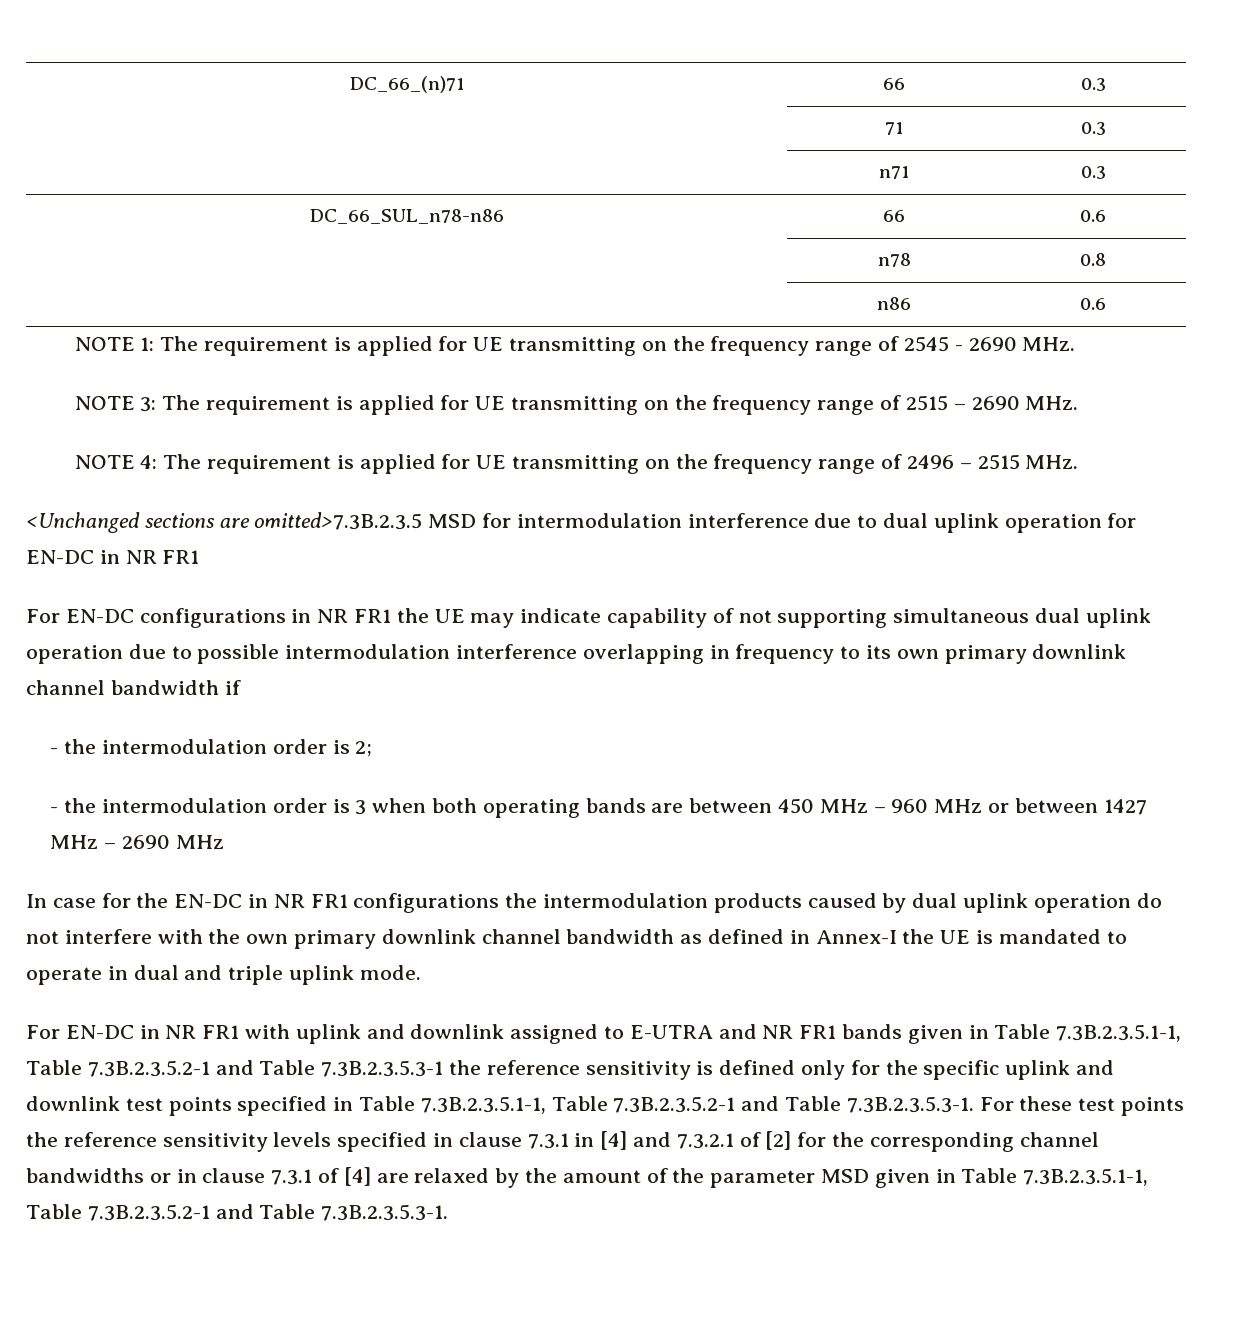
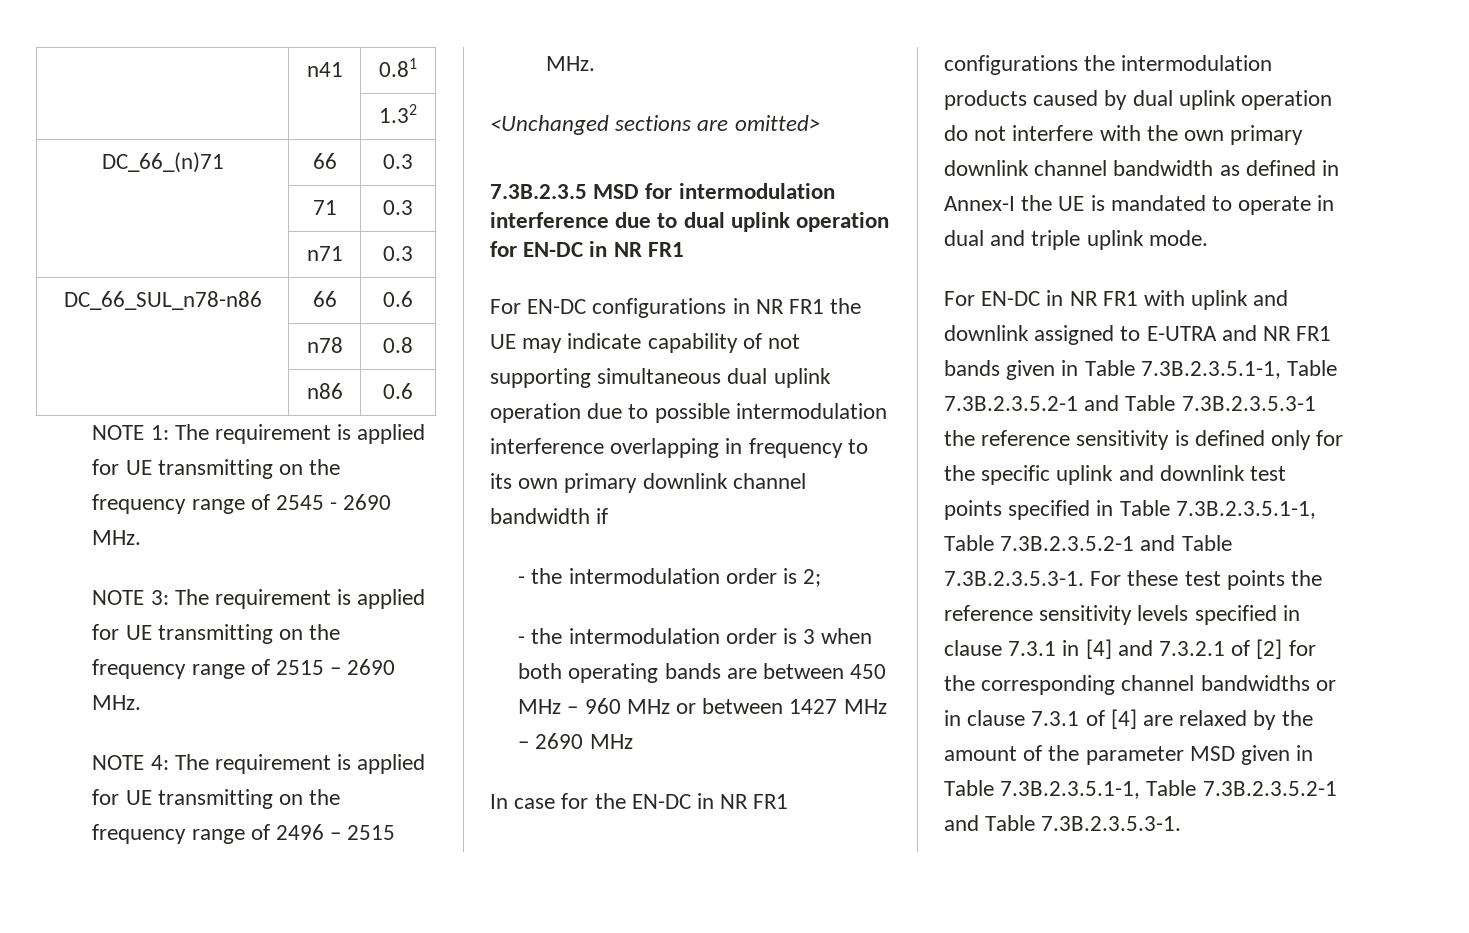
+ | n41 | 0.81
+ | | 1.32
- <Unchanged sections are omitted>7.3B.2.3.5 MSD for intermodulation interference due to dual uplink operation for EN-DC in NR FR1
+ <Unchanged sections are omitted>
+ 7.3B.2.3.5 MSD for intermodulation interference due to dual uplink operation for EN-DC in NR FR1

